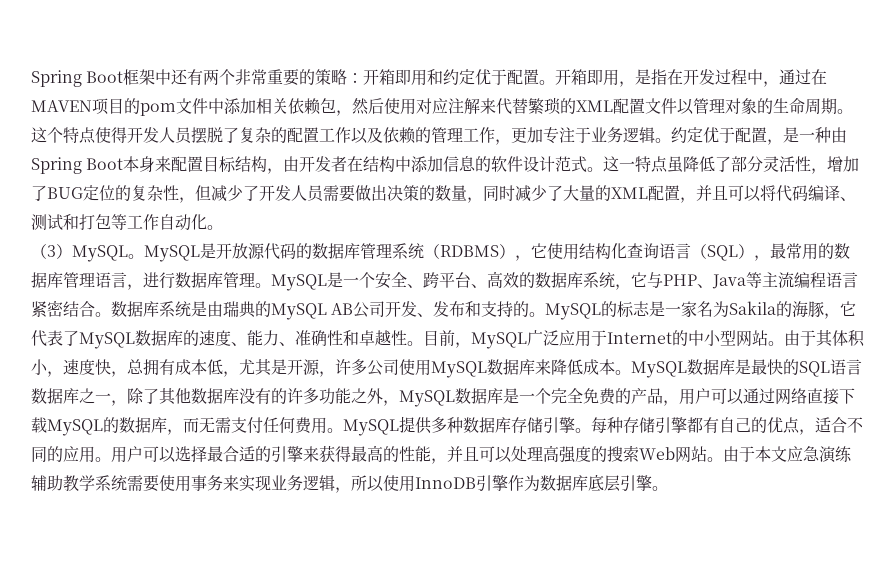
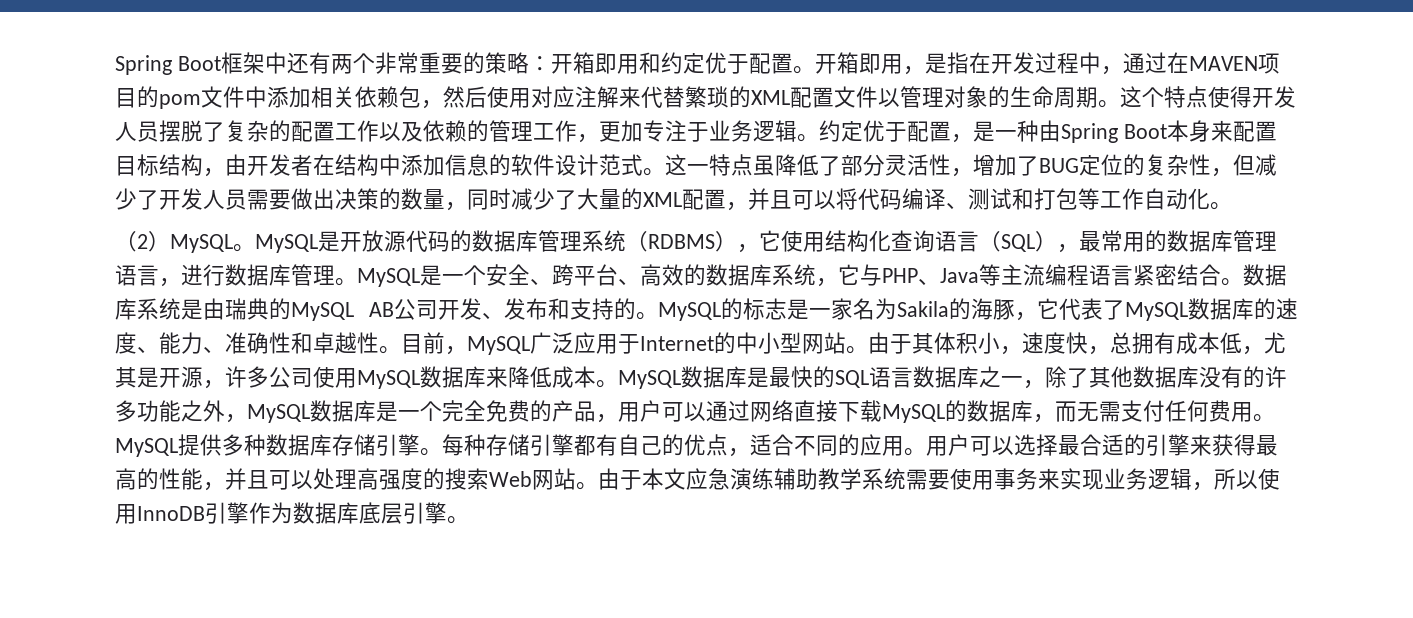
- （3）MySQL。
+ （2）MySQL。

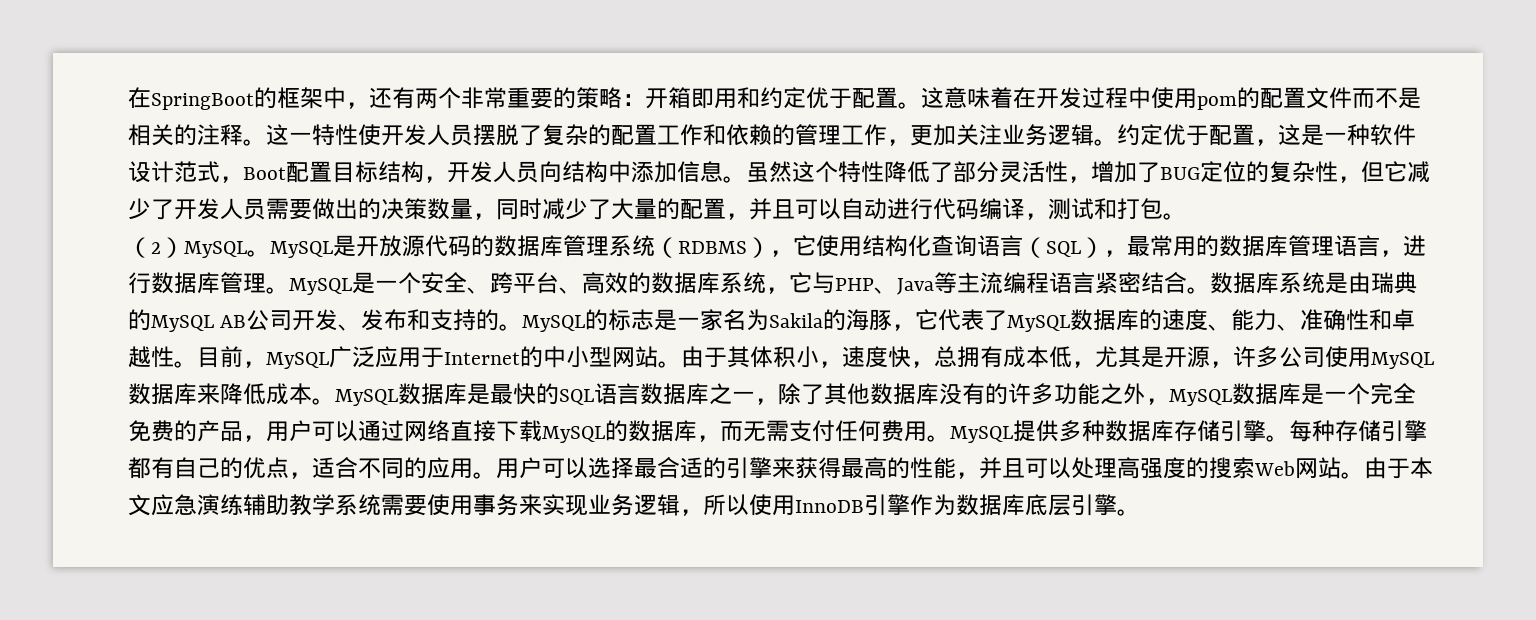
- Spring Boot框架中还有两个非常重要的策略：开箱即用和约定优于配置。
+ 在SpringBoot的框架中，还有两个非常重要的策略：开箱即用和约定优于配置。
- 开箱即用，是指在开发过程中，通过在MAVEN项目的pom文件中添加相关依赖包，然后使用对应注解来代替繁琐的XML配置文件以管理对象的生命周期。这个特点使得开发人员摆脱了复杂的配置工作以及依赖的管理工作，更加专注于业务逻辑。
+ 这意味着在开发过程中使用pom的配置文件而不是相关的注释。这一特性使开发人员摆脱了复杂的配置工作和依赖的管理工作，更加关注业务逻辑。
- 约定优于配置，是一种由Spring Boot本身来配置目标结构，由开发者在结构中添加信息的软件设计范式。这一特点虽降低了部分灵活性，增加了BUG定位的复杂性，但减少了开发人员需要做出决策的数量，同时减少了大量的XML配置，并且可以将代码编译、测试和打包等工作自动化。
+ 约定优于配置，这是一种软件设计范式，Boot配置目标结构，开发人员向结构中添加信息。虽然这个特性降低了部分灵活性，增加了BUG定位的复杂性，但它减少了开发人员需要做出的决策数量，同时减少了大量的配置，并且可以自动进行代码编译，测试和打包。

